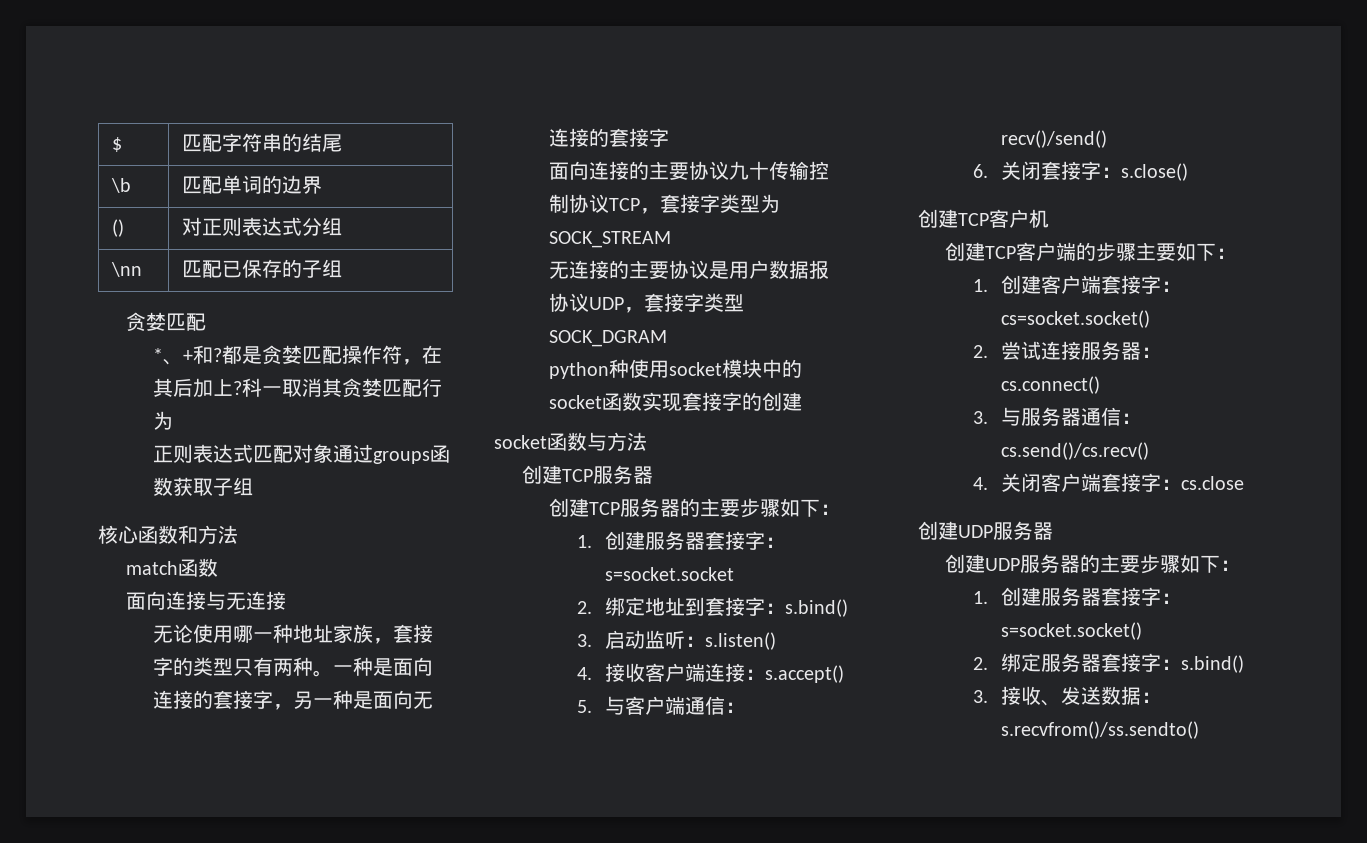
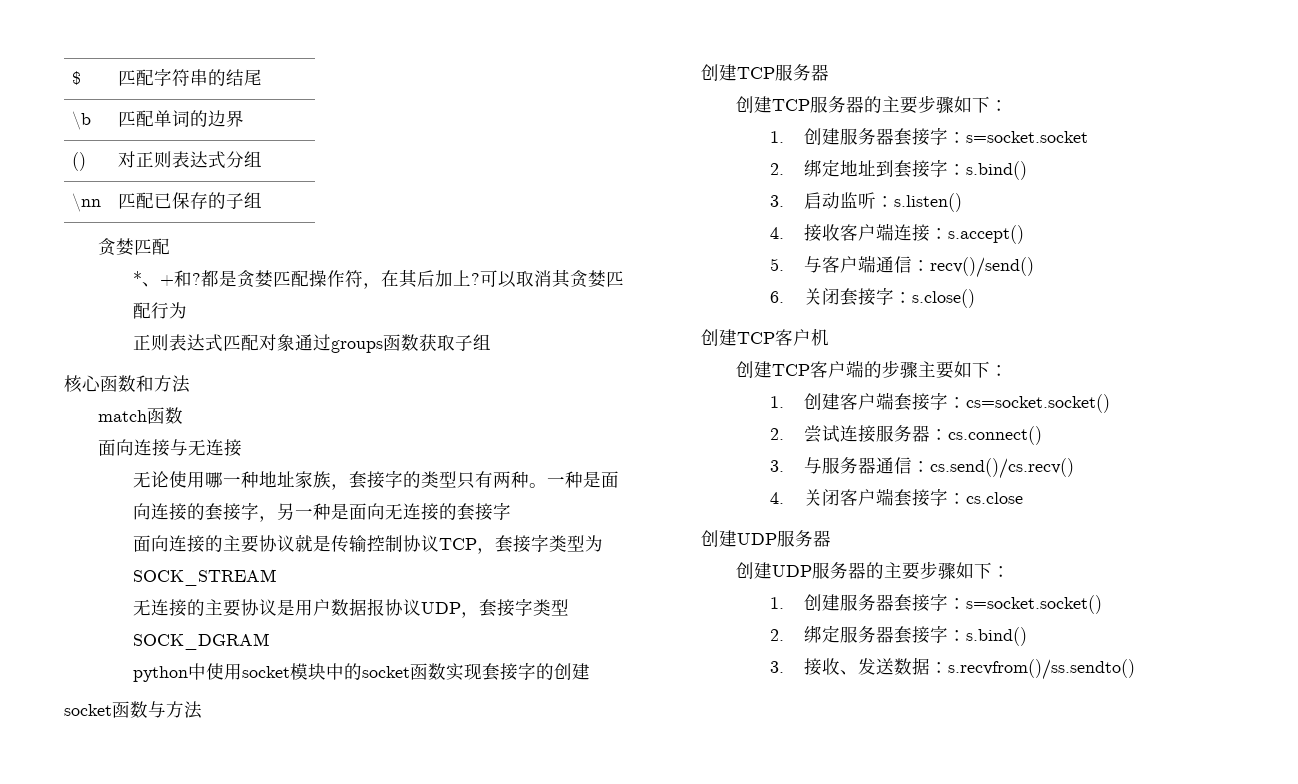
- 科一取消其贪婪匹配行为
+ 可以取消其贪婪匹配行为
- 面向连接的主要协议九十传输控制协议TCP，套接字类型为SOCK_STREAM
+ 面向连接的主要协议就是传输控制协议TCP，套接字类型为SOCK_STREAM
- python种使用socket模块中的socket函数实现套接字的创建
+ python中使用socket模块中的socket函数实现套接字的创建

